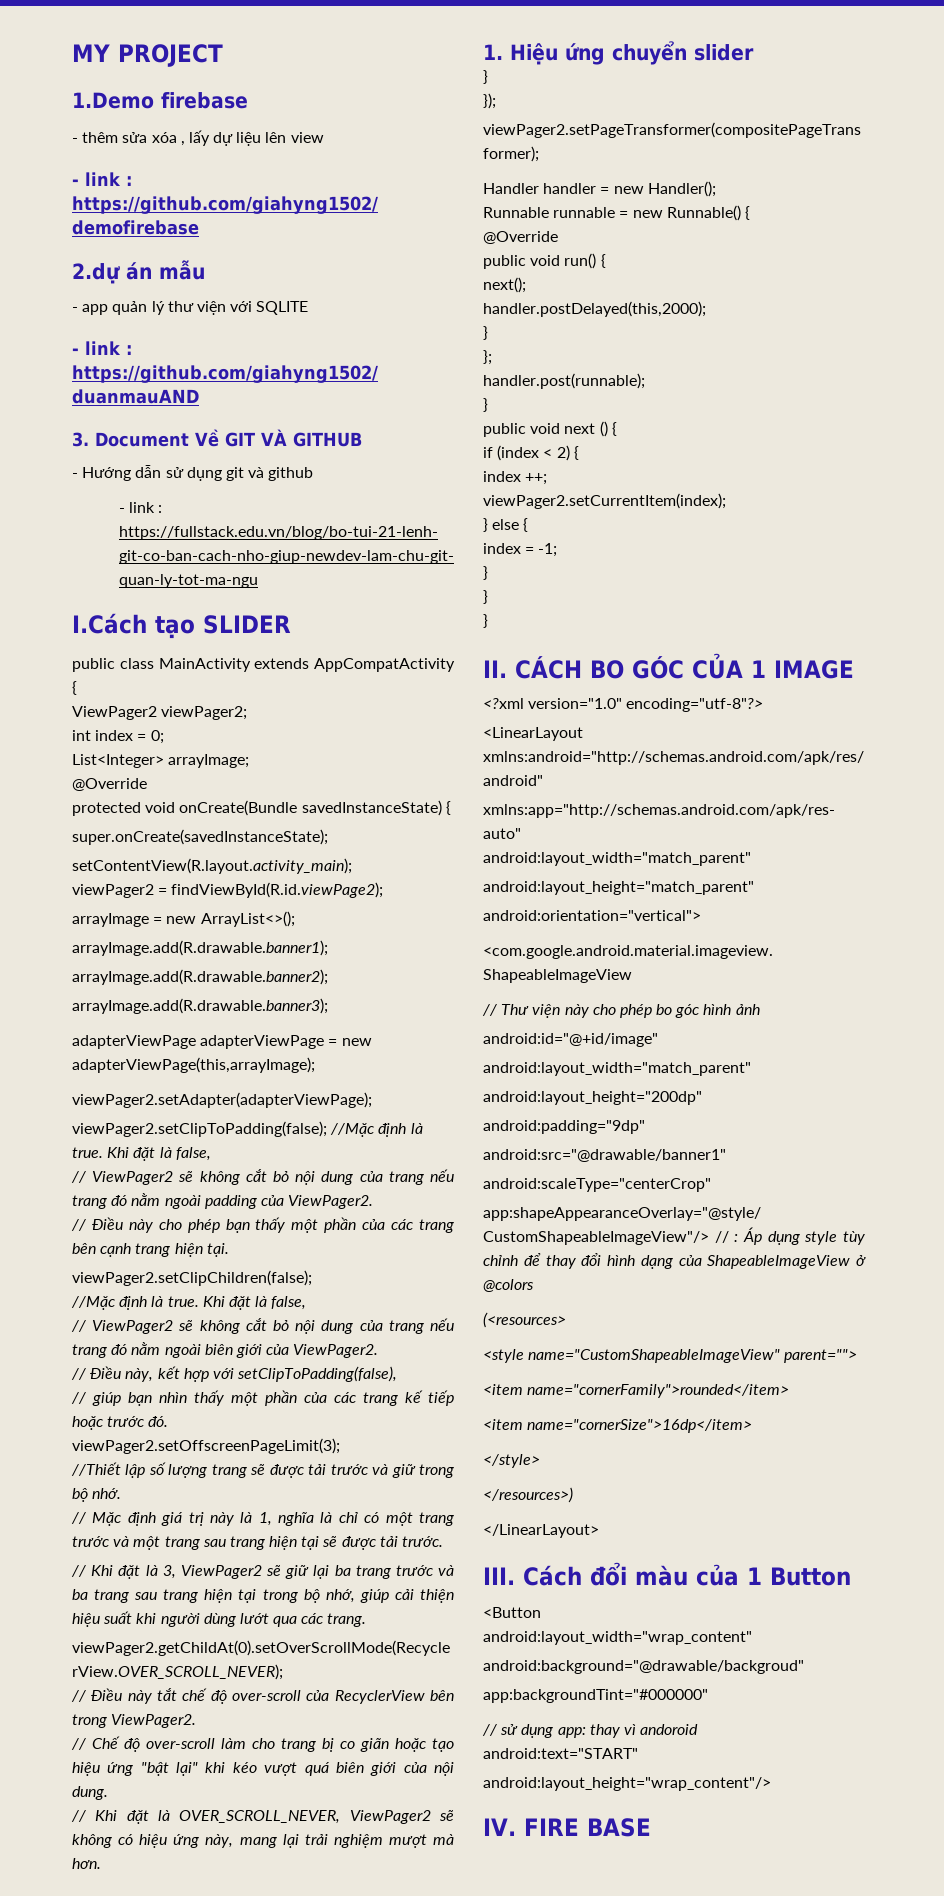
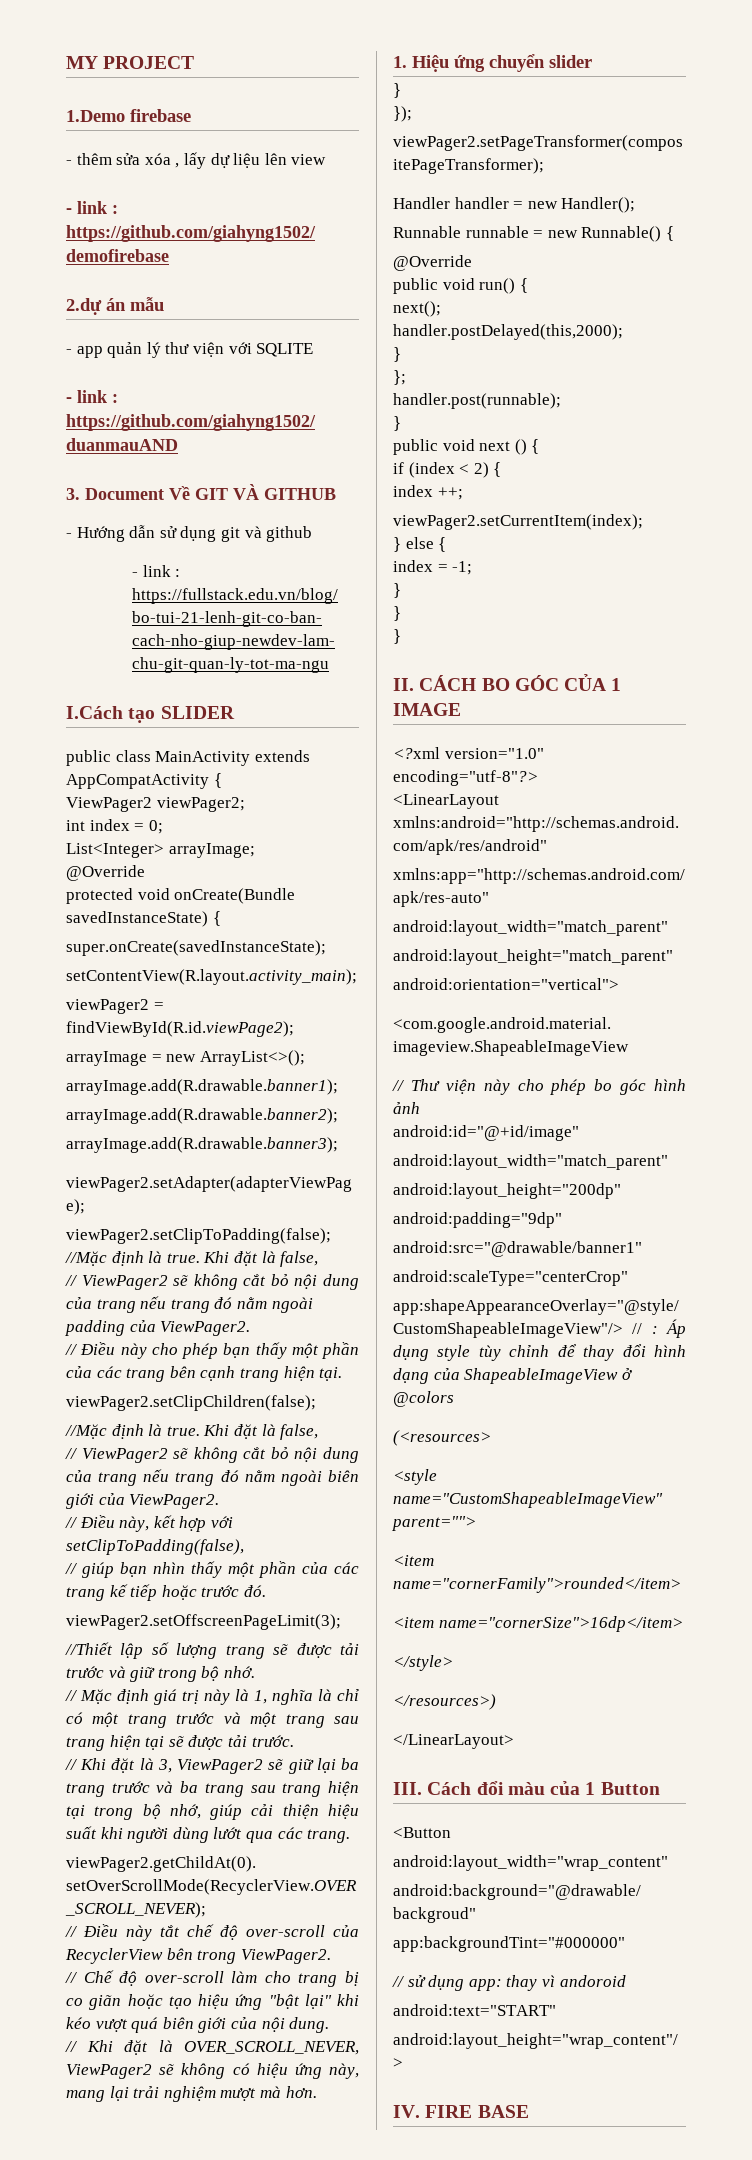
- adapterViewPage adapterViewPage = new adapterViewPage(this,arrayImage);

